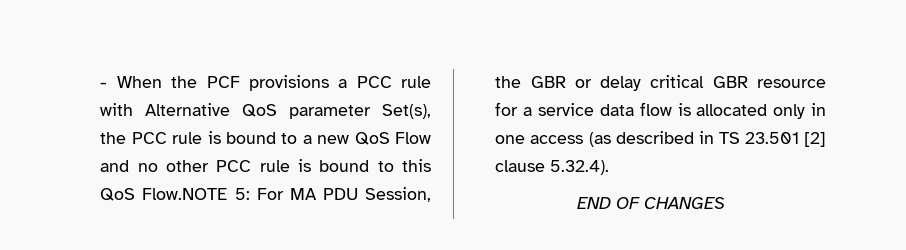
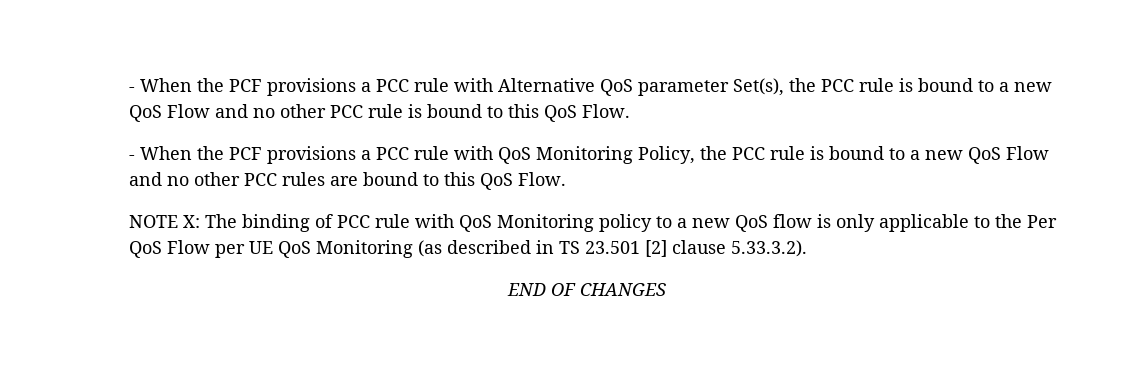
- - When the PCF provisions a PCC rule with Alternative QoS parameter Set(s), the PCC rule is bound to a new QoS Flow and no other PCC rule is bound to this QoS Flow.NOTE 5: For MA PDU Session, the GBR or delay critical GBR resource for a service data flow is allocated only in one access (as described in TS 23.501 [2] clause 5.32.4).
+ - When the PCF provisions a PCC rule with Alternative QoS parameter Set(s), the PCC rule is bound to a new QoS Flow and no other PCC rule is bound to this QoS Flow.
+ - When the PCF provisions a PCC rule with QoS Monitoring Policy, the PCC rule is bound to a new QoS Flow and no other PCC rules are bound to this QoS Flow.
+ NOTE X: The binding of PCC rule with QoS Monitoring policy to a new QoS flow is only applicable to the Per QoS Flow per UE QoS Monitoring (as described in TS 23.501 [2] clause 5.33.3.2).

